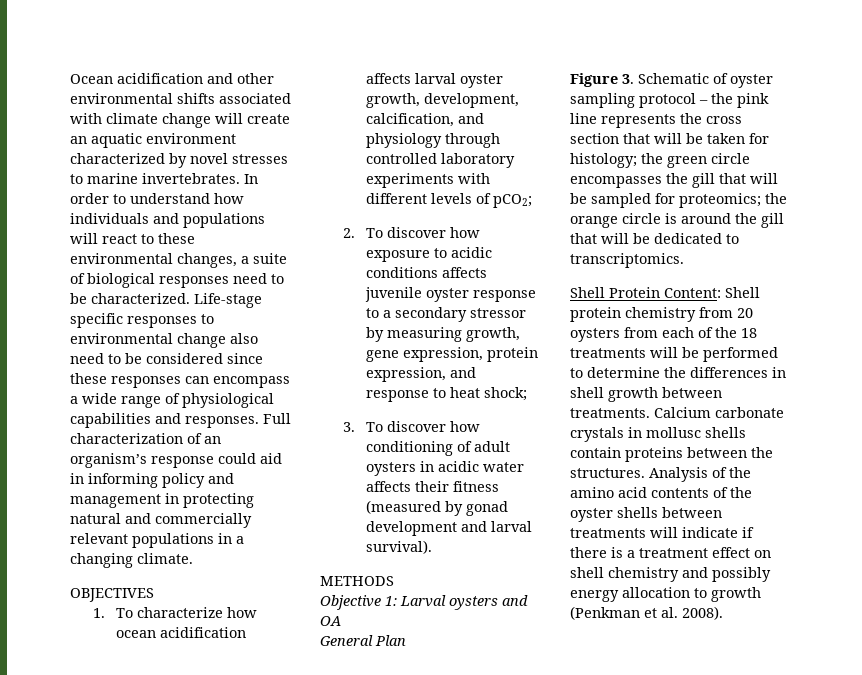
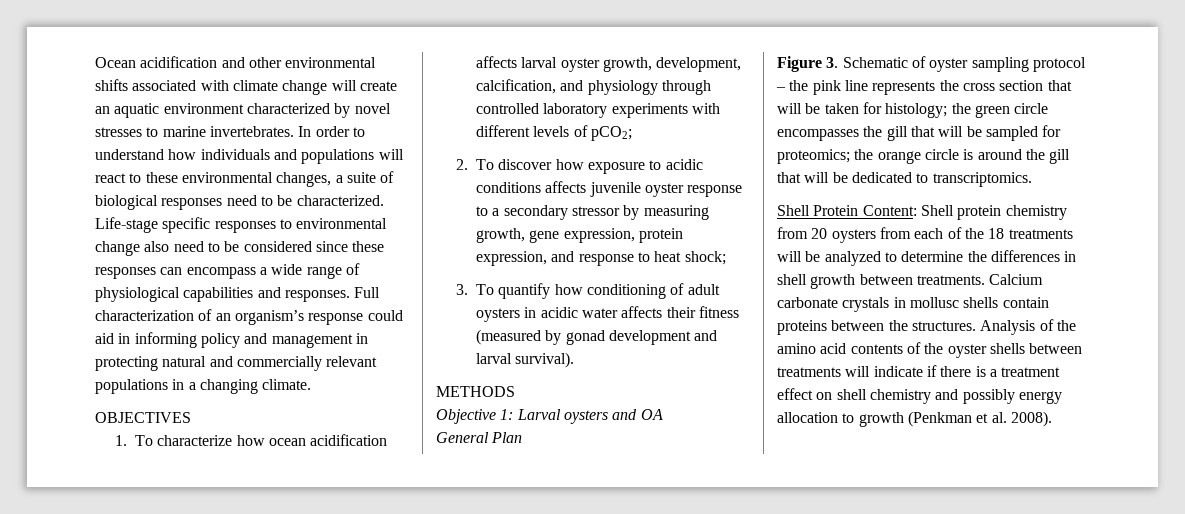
- 3. To discover how conditioning of adult oysters in acidic water affects their fitness (measured by gonad development and larval survival).
+ 3. To quantify how conditioning of adult oysters in acidic water affects their fitness (measured by gonad development and larval survival).
- Shell Protein Content: Shell protein chemistry from 20 oysters from each of the 18 treatments will be performed to determine the differences in shell growth between treatments.
+ Shell Protein Content: Shell protein chemistry from 20 oysters from each of the 18 treatments will be analyzed to determine the differences in shell growth between treatments.

